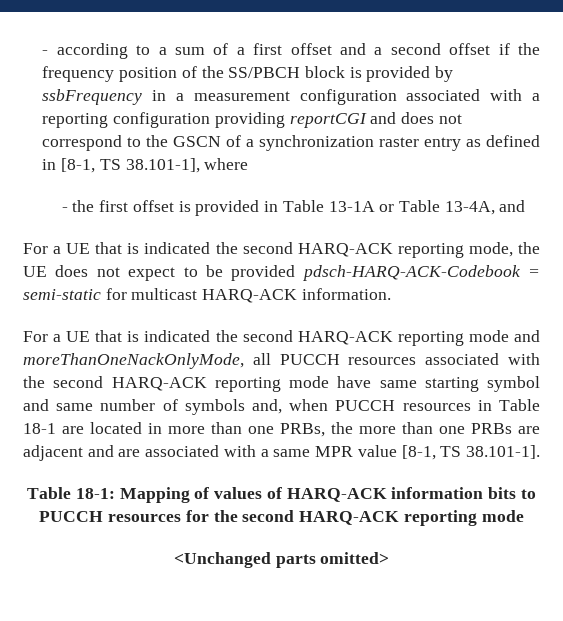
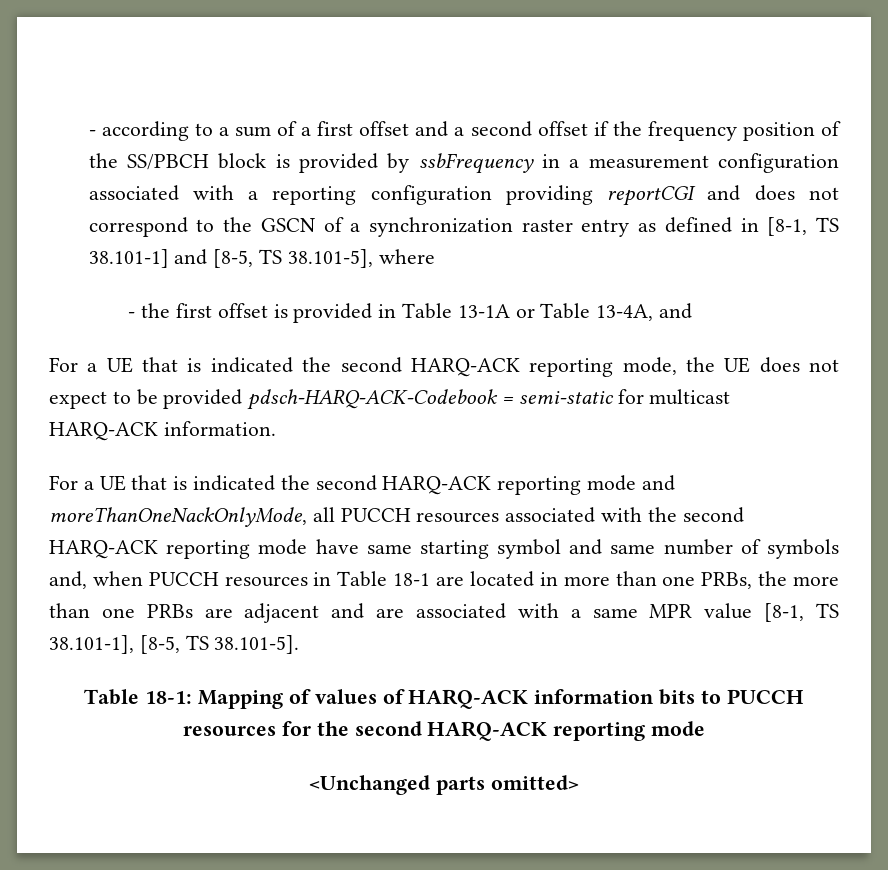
- - according to a sum of a first offset and a second offset if the frequency position of the SS/PBCH block is provided by ssbFrequency in a measurement configuration associated with a reporting configuration providing reportCGI and does not correspond to the GSCN of a synchronization raster entry as defined in [8-1, TS 38.101-1], where
+ - according to a sum of a first offset and a second offset if the frequency position of the SS/PBCH block is provided by ssbFrequency in a measurement configuration associated with a reporting configuration providing reportCGI and does not correspond to the GSCN of a synchronization raster entry as defined in [8-1, TS 38.101-1] and [8-5, TS 38.101-5], where
- For a UE that is indicated the second HARQ-ACK reporting mode and moreThanOneNackOnlyMode, all PUCCH resources associated with the second HARQ-ACK reporting mode have same starting symbol and same number of symbols and, when PUCCH resources in Table 18-1 are located in more than one PRBs, the more than one PRBs are adjacent and are associated with a same MPR value [8-1, TS 38.101-1].
+ For a UE that is indicated the second HARQ-ACK reporting mode and moreThanOneNackOnlyMode, all PUCCH resources associated with the second HARQ-ACK reporting mode have same starting symbol and same number of symbols and, when PUCCH resources in Table 18-1 are located in more than one PRBs, the more than one PRBs are adjacent and are associated with a same MPR value [8-1, TS 38.101-1], [8-5, TS 38.101-5].

